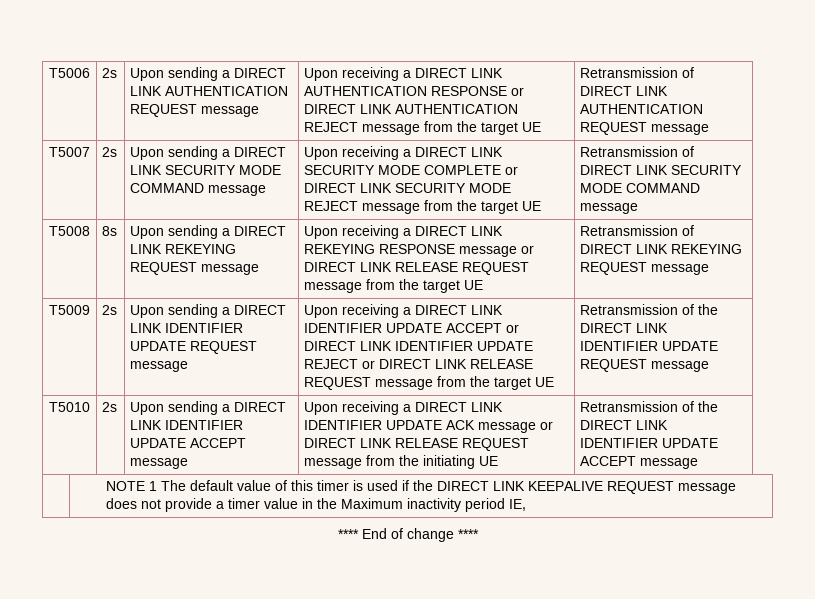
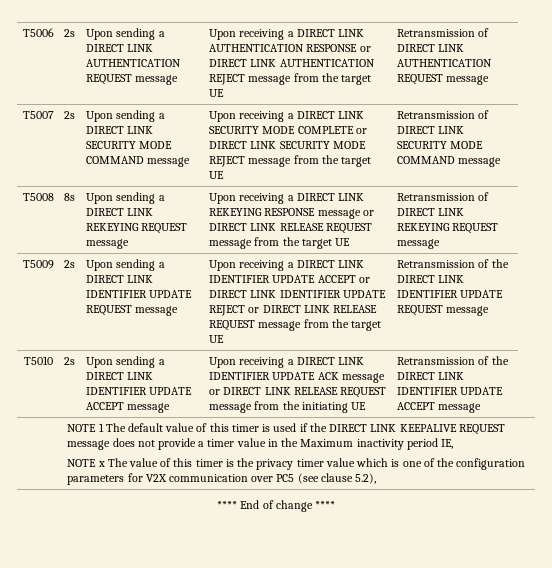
+ NOTE x The value of this timer is the privacy timer value which is one of the configuration parameters for V2X communication over PC5 (see clause 5.2),

